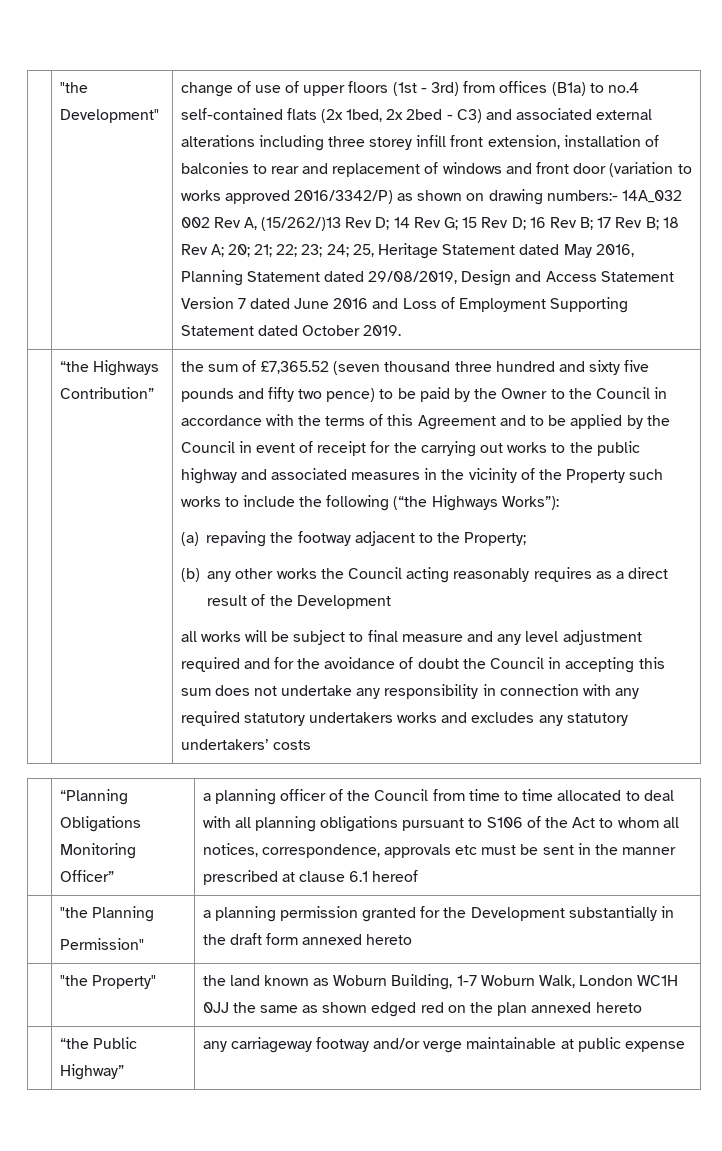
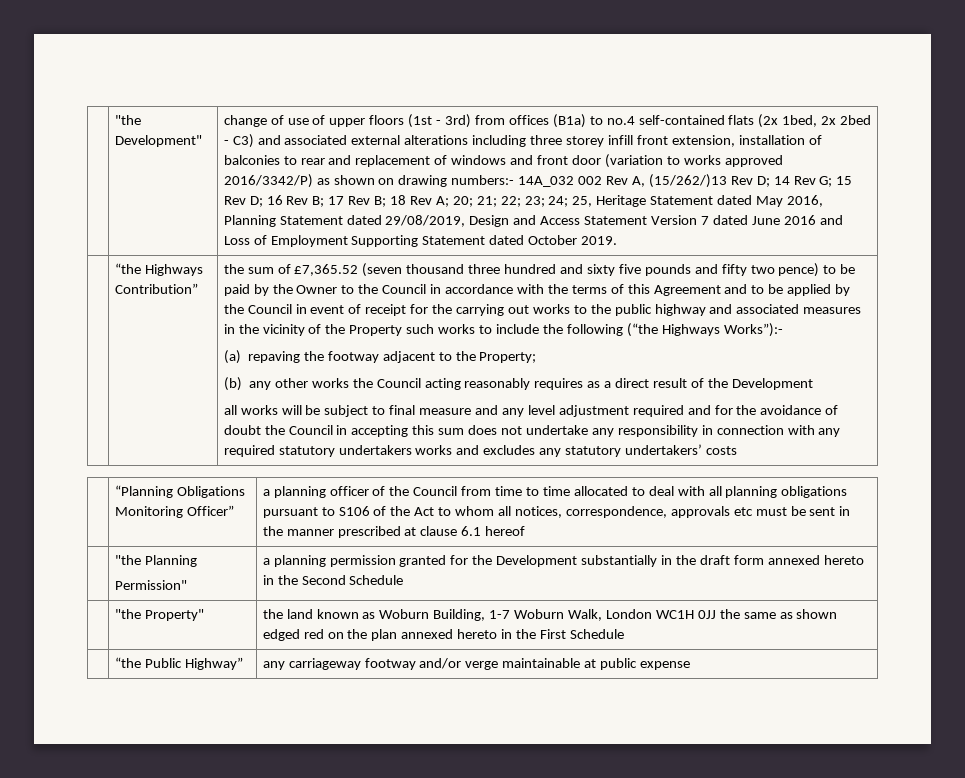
- the sum of £7,365.52 (seven thousand three hundred and sixty five pounds and fifty two pence) to be paid by the Owner to the Council in accordance with the terms of this Agreement and to be applied by the Council in event of receipt for the carrying out works to the public highway and associated measures in the vicinity of the Property such works to include the following (“the Highways Works”):
+ the sum of £7,365.52 (seven thousand three hundred and sixty five pounds and fifty two pence) to be paid by the Owner to the Council in accordance with the terms of this Agreement and to be applied by the Council in event of receipt for the carrying out works to the public highway and associated measures in the vicinity of the Property such works to include the following (“the Highways Works”):-
  | "the Planning
- Permission" | a planning permission granted for the Development substantially in the draft form annexed hereto
+ Permission" | a planning permission granted for the Development substantially in the draft form annexed hereto in the Second Schedule
- | "the Property" | the land known as Woburn Building, 1-7 Woburn Walk, London WC1H 0JJ the same as shown edged red on the plan annexed hereto
+ | "the Property" | the land known as Woburn Building, 1-7 Woburn Walk, London WC1H 0JJ the same as shown edged red on the plan annexed hereto in the First Schedule

